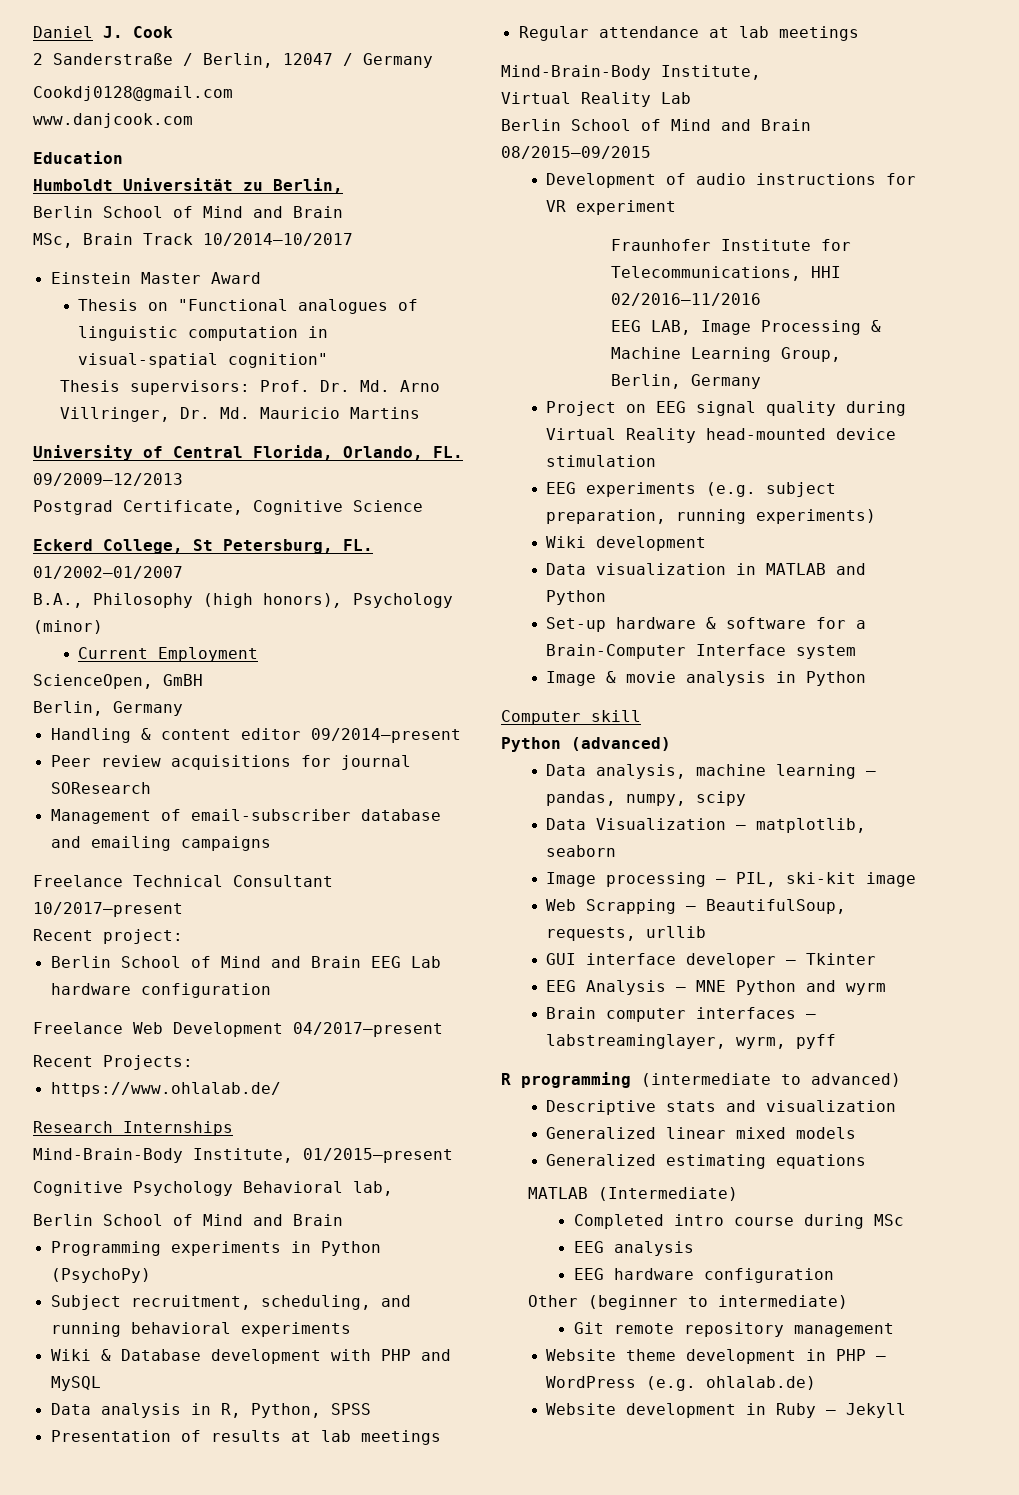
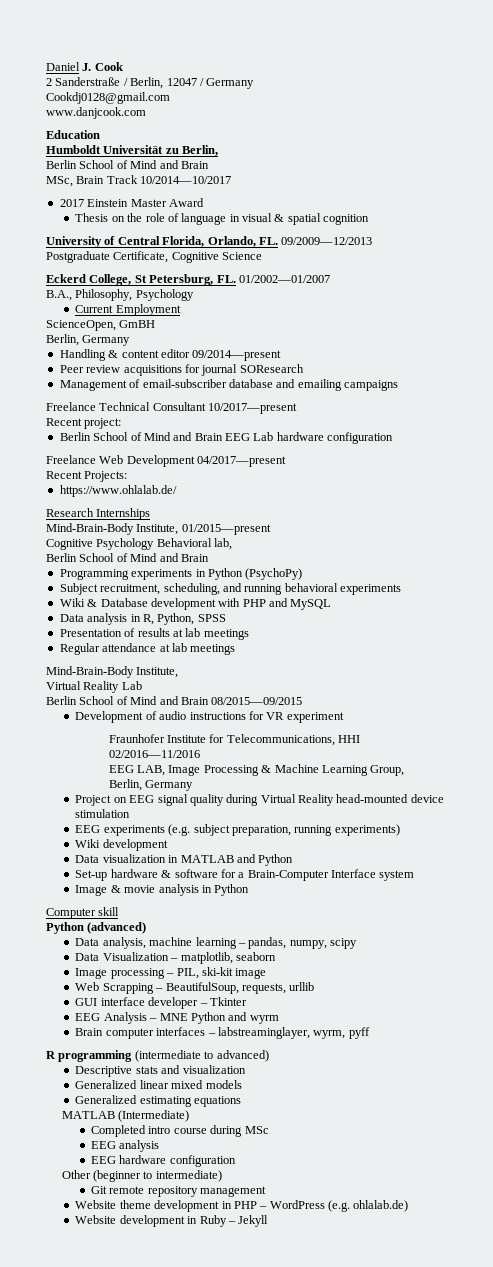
- Einstein Master Award
+ 2017 Einstein Master Award
- Thesis on "Functional analogues of linguistic computation in visual-spatial cognition"
- Thesis supervisors: Prof. Dr. Md. Arno Villringer, Dr. Md. Mauricio Martins
+ Thesis on the role of language in visual & spatial cognition
- Postgrad Certificate, Cognitive Science
+ Postgraduate Certificate, Cognitive Science
- B.A., Philosophy (high honors), Psychology (minor)
+ B.A., Philosophy, Psychology

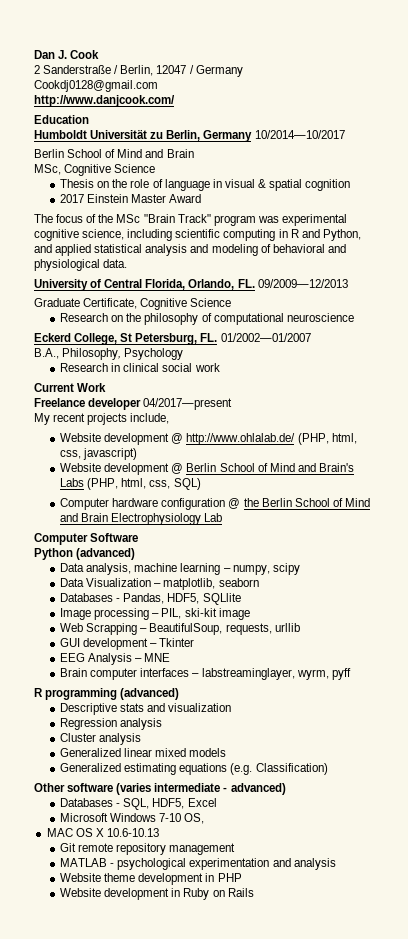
- Daniel J. Cook
+ Dan J. Cook
- www.danjcook.com
+ http://www.danjcook.com/
- Humboldt Universität zu Berlin,
+ Humboldt Universität zu Berlin, Germany 10/2014—10/2017
- MSc, Brain Track 10/2014—10/2017
- 2017 Einstein Master Award
+ MSc, Cognitive Science
+ 2017 Einstein Master Award
+ The focus of the MSc "Brain Track" program was experimental cognitive science, including scientific computing in R and Python, and applied statistical analysis and modeling of behavioral and physiological data.
- Postgraduate Certificate, Cognitive Science
+ Graduate Certificate, Cognitive Science
+ Research on the philosophy of computational neuroscience
- Current Employment
- ScienceOpen, GmBH
- Berlin, Germany
- Handling & content editor 09/2014—present
- Peer review acquisitions for journal SOResearch
- Management of email-subscriber database and emailing campaigns
- Freelance Technical Consultant 10/2017—present
- Recent project:
- Berlin School of Mind and Brain EEG Lab hardware configuration
- Freelance Web Development 04/2017—present
- Recent Projects:
- https://www.ohlalab.de/
- Research Internships
- Mind-Brain-Body Institute, 01/2015—present
- Cognitive Psychology Behavioral lab,
- Berlin School of Mind and Brain
- Programming experiments in Python (PsychoPy)
- Subject recruitment, scheduling, and running behavioral experiments
- Wiki & Database development with PHP and MySQL
- Data analysis in R, Python, SPSS
- Presentation of results at lab meetings
- Regular attendance at lab meetings
- Mind-Brain-Body Institute,
- Virtual Reality Lab
- Berlin School of Mind and Brain 08/2015—09/2015
- Development of audio instructions for VR experiment
- Fraunhofer Institute for Telecommunications, HHI 02/2016—11/2016
- EEG LAB, Image Processing & Machine Learning Group,
- Berlin, Germany
- Project on EEG signal quality during Virtual Reality head-mounted device stimulation
- EEG experiments (e.g. subject preparation, running experiments)
- Wiki development
- Data visualization in MATLAB and Python
- Set-up hardware & software for a Brain-Computer Interface system
- Image & movie analysis in Python
- Computer skill
+ Research in clinical social work
+ Current Work
+ Freelance developer 04/2017—present
+ My recent projects include,
+ Website development @ http://www.ohlalab.de/ (PHP, html, css, javascript)
+ Website development @ Berlin School of Mind and Brain's Labs (PHP, html, css, SQL)
+ Computer hardware configuration @ the Berlin School of Mind and Brain Electrophysiology Lab
+ Computer Software
- Data analysis, machine learning – pandas, numpy, scipy
+ Data analysis, machine learning – numpy, scipy
+ Databases - Pandas, HDF5, SQLlite
- GUI interface developer – Tkinter
+ GUI development – Tkinter
- EEG Analysis – MNE Python and wyrm
+ EEG Analysis – MNE
- R programming (intermediate to advanced)
+ R programming (advanced)
+ Regression analysis
+ Cluster analysis
- Generalized estimating equations
- MATLAB (Intermediate)
- Completed intro course during MSc
- EEG analysis
- EEG hardware configuration
- Other (beginner to intermediate)
+ Generalized estimating equations (e.g. Classification)
+ Other software (varies intermediate - advanced)
+ Databases - SQL, HDF5, Excel
+ Microsoft Windows 7-10 OS,
+ MAC OS X 10.6-10.13
  Git remote repository management
+ MATLAB - psychological experimentation and analysis
- Website theme development in PHP – WordPress (e.g. ohlalab.de)
+ Website theme development in PHP
- Website development in Ruby – Jekyll
+ Website development in Ruby on Rails

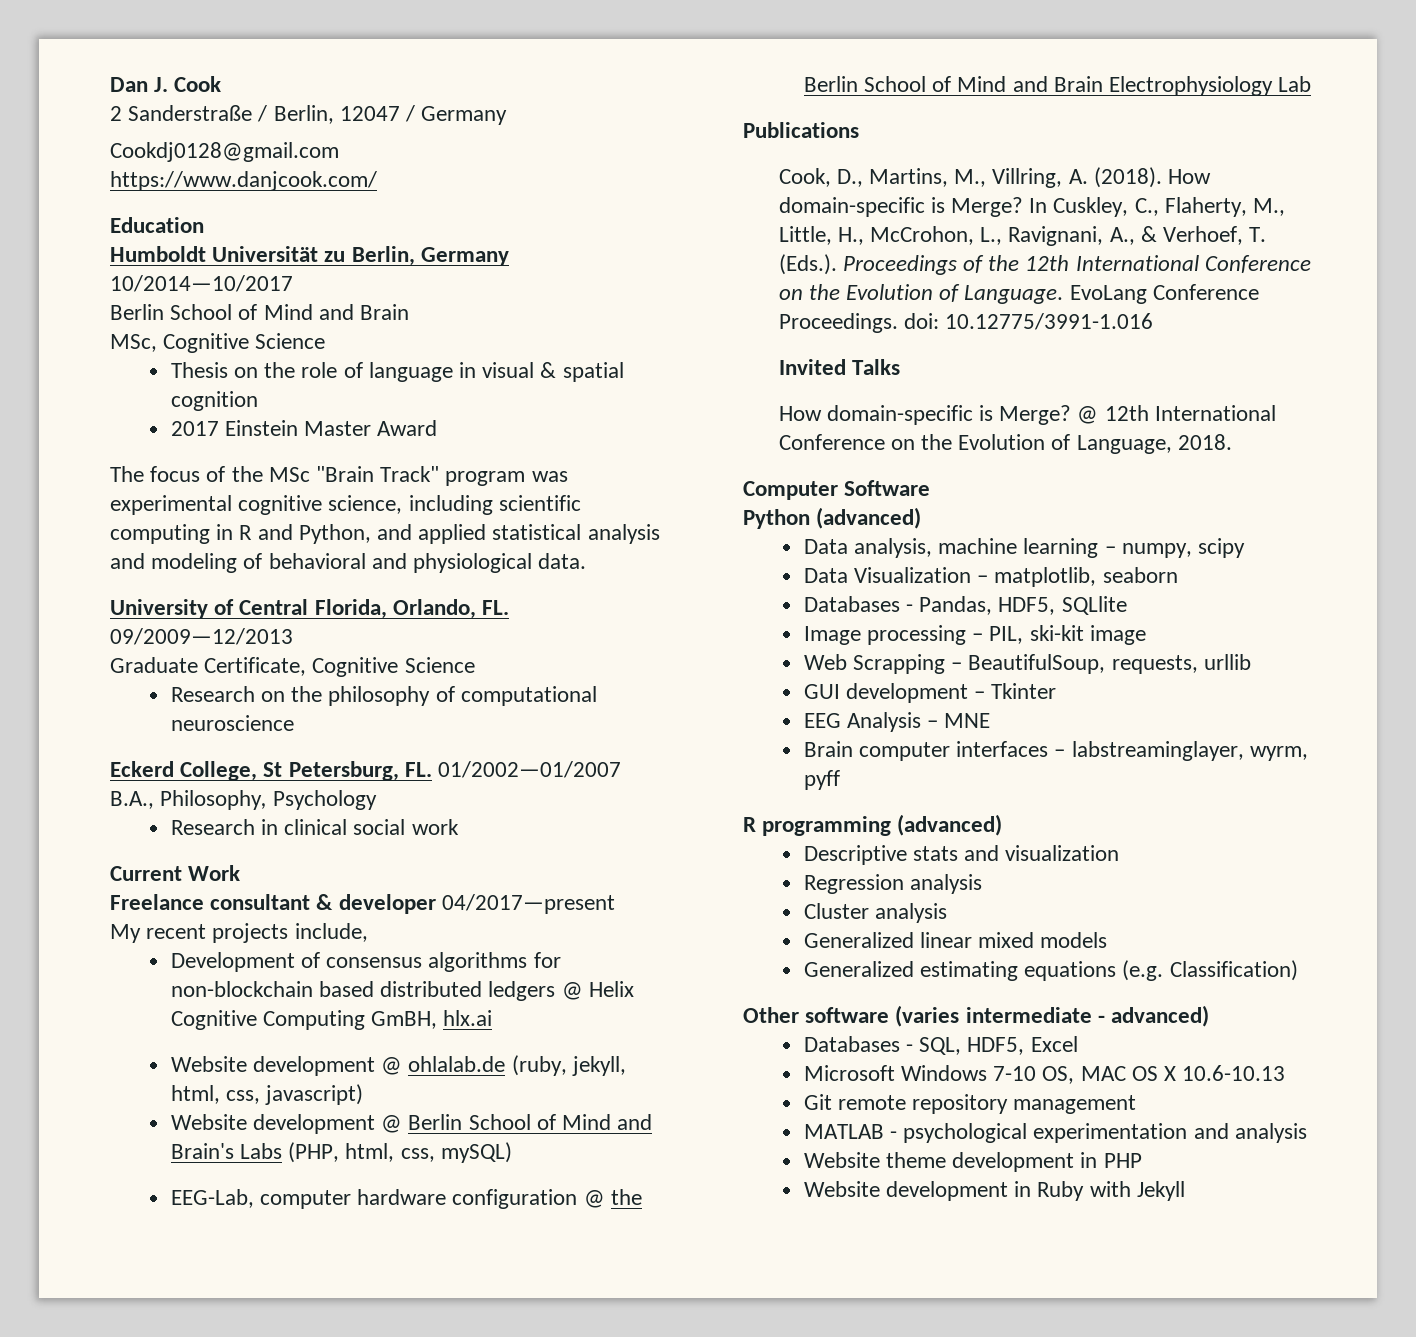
- http://www.danjcook.com/
+ https://www.danjcook.com/
- Freelance developer 04/2017—present
+ Freelance consultant & developer 04/2017—present
- Website development @ http://www.ohlalab.de/ (PHP, html, css, javascript)
+ Development of consensus algorithms for non-blockchain based distributed ledgers @ Helix Cognitive Computing GmBH, hlx.ai
+ Website development @ ohlalab.de (ruby, jekyll, html, css, javascript)
- Website development @ Berlin School of Mind and Brain's Labs (PHP, html, css, SQL)
- Computer hardware configuration @ the Berlin School of Mind and Brain Electrophysiology Lab
+ Website development @ Berlin School of Mind and Brain's Labs (PHP, html, css, mySQL)
+ EEG-Lab, computer hardware configuration @ the Berlin School of Mind and Brain Electrophysiology Lab
+ Publications
+ Cook, D., Martins, M., Villring, A. (2018). How domain-specific is Merge? In Cuskley, C., Flaherty, M., Little, H., McCrohon, L., Ravignani, A., & Verhoef, T. (Eds.). Proceedings of the 12th International Conference on the Evolution of Language. EvoLang Conference Proceedings. doi: 10.12775/3991-1.016
+ Invited Talks
+ How domain-specific is Merge? @ 12th International Conference on the Evolution of Language, 2018.
- Microsoft Windows 7-10 OS,
- MAC OS X 10.6-10.13
+ Microsoft Windows 7-10 OS, MAC OS X 10.6-10.13
- Website development in Ruby on Rails
+ Website development in Ruby with Jekyll

